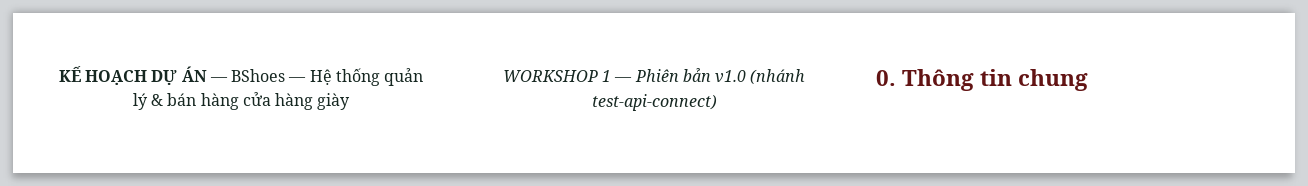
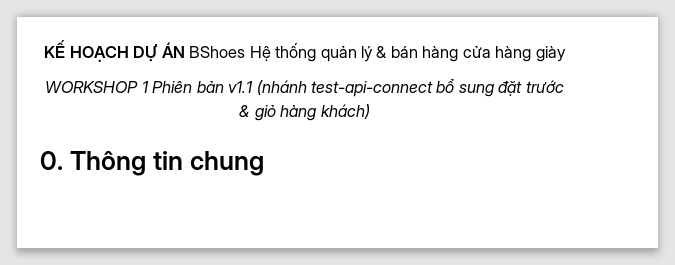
- KẾ HOẠCH DỰ ÁN — BShoes — Hệ thống quản lý & bán hàng cửa hàng giày
+ KẾ HOẠCH DỰ ÁN BShoes Hệ thống quản lý & bán hàng cửa hàng giày
- WORKSHOP 1 — Phiên bản v1.0 (nhánh test-api-connect)
+ WORKSHOP 1 Phiên bản v1.1 (nhánh test-api-connect bổ sung đặt trước & giỏ hàng khách)

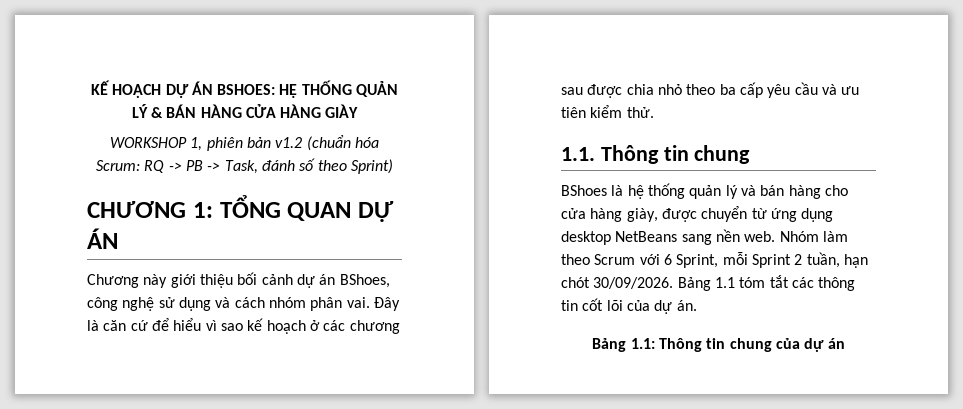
- KẾ HOẠCH DỰ ÁN BShoes Hệ thống quản lý & bán hàng cửa hàng giày
- WORKSHOP 1 Phiên bản v1.1 (nhánh test-api-connect bổ sung đặt trước & giỏ hàng khách)
- 0. Thông tin chung
+ KẾ HOẠCH DỰ ÁN BSHOES: HỆ THỐNG QUẢN LÝ & BÁN HÀNG CỬA HÀNG GIÀY
+ WORKSHOP 1, phiên bản v1.2 (chuẩn hóa Scrum: RQ -> PB -> Task, đánh số theo Sprint)
+ CHƯƠNG 1: TỔNG QUAN DỰ ÁN
+ Chương này giới thiệu bối cảnh dự án BShoes, công nghệ sử dụng và cách nhóm phân vai. Đây là căn cứ để hiểu vì sao kế hoạch ở các chương sau được chia nhỏ theo ba cấp yêu cầu và ưu tiên kiểm thử.
+ 1.1. Thông tin chung
+ BShoes là hệ thống quản lý và bán hàng cho cửa hàng giày, được chuyển từ ứng dụng desktop NetBeans sang nền web. Nhóm làm theo Scrum với 6 Sprint, mỗi Sprint 2 tuần, hạn chót 30/09/2026. Bảng 1.1 tóm tắt các thông tin cốt lõi của dự án.
+ Bảng 1.1: Thông tin chung của dự án

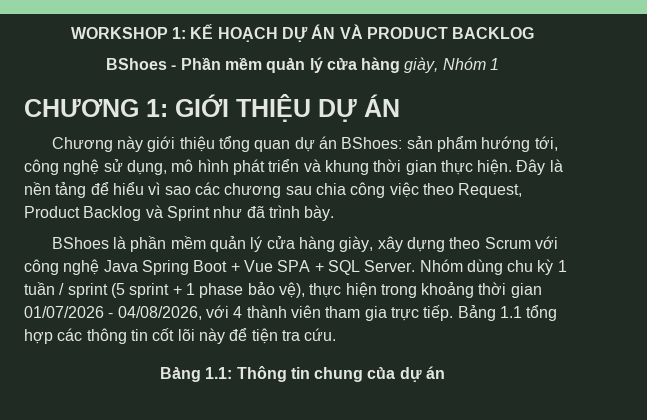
- KẾ HOẠCH DỰ ÁN BSHOES: HỆ THỐNG QUẢN LÝ & BÁN HÀNG CỬA HÀNG GIÀY
- WORKSHOP 1, phiên bản v1.2 (chuẩn hóa Scrum: RQ -> PB -> Task, đánh số theo Sprint)
+ WORKSHOP 1: KẾ HOẠCH DỰ ÁN VÀ PRODUCT BACKLOG
+ BShoes - Phần mềm quản lý cửa hàng giày, Nhóm 1
- CHƯƠNG 1: TỔNG QUAN DỰ ÁN
+ CHƯƠNG 1: GIỚI THIỆU DỰ ÁN
- Chương này giới thiệu bối cảnh dự án BShoes, công nghệ sử dụng và cách nhóm phân vai. Đây là căn cứ để hiểu vì sao kế hoạch ở các chương sau được chia nhỏ theo ba cấp yêu cầu và ưu tiên kiểm thử.
- 1.1. Thông tin chung
- BShoes là hệ thống quản lý và bán hàng cho cửa hàng giày, được chuyển từ ứng dụng desktop NetBeans sang nền web. Nhóm làm theo Scrum với 6 Sprint, mỗi Sprint 2 tuần, hạn chót 30/09/2026. Bảng 1.1 tóm tắt các thông tin cốt lõi của dự án.
+ Chương này giới thiệu tổng quan dự án BShoes: sản phẩm hướng tới, công nghệ sử dụng, mô hình phát triển và khung thời gian thực hiện. Đây là nền tảng để hiểu vì sao các chương sau chia công việc theo Request, Product Backlog và Sprint như đã trình bày.
+ BShoes là phần mềm quản lý cửa hàng giày, xây dựng theo Scrum với công nghệ Java Spring Boot + Vue SPA + SQL Server. Nhóm dùng chu kỳ 1 tuần / sprint (5 sprint + 1 phase bảo vệ), thực hiện trong khoảng thời gian 01/07/2026 - 04/08/2026, với 4 thành viên tham gia trực tiếp. Bảng 1.1 tổng hợp các thông tin cốt lõi này để tiện tra cứu.

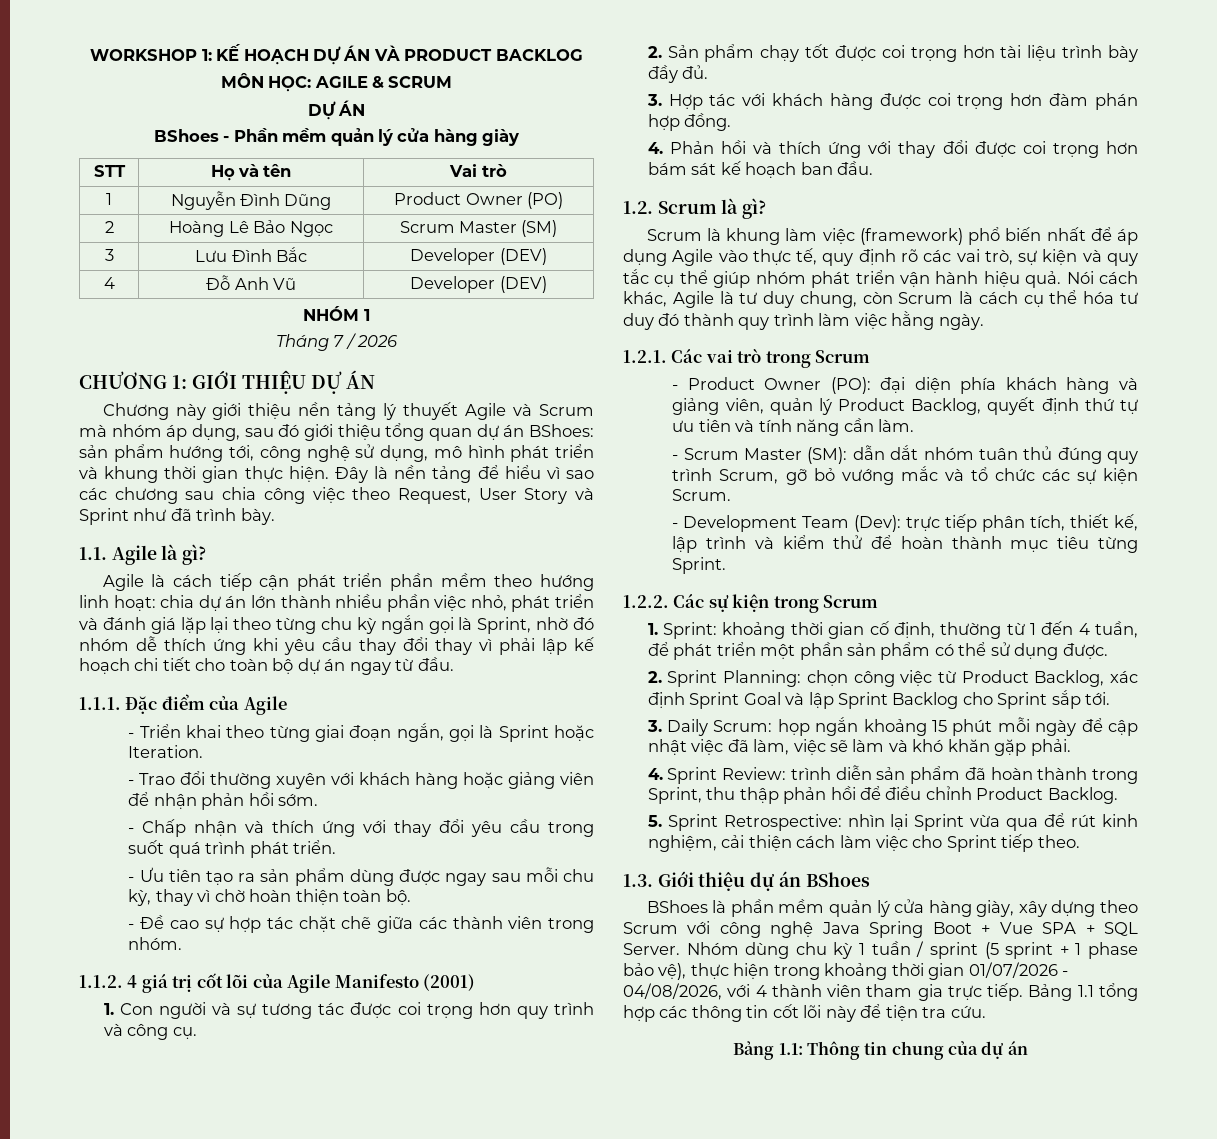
+ MÔN HỌC: AGILE & SCRUM
+ DỰ ÁN
- BShoes - Phần mềm quản lý cửa hàng giày, Nhóm 1
+ BShoes - Phần mềm quản lý cửa hàng giày
+ STT | Họ và tên | Vai trò
+ 1 | Nguyễn Đình Dũng | Product Owner (PO)
+ 2 | Hoàng Lê Bảo Ngọc | Scrum Master (SM)
+ 3 | Lưu Đình Bắc | Developer (DEV)
+ 4 | Đỗ Anh Vũ | Developer (DEV)
+ NHÓM 1
+ Tháng 7 / 2026
- Chương này giới thiệu tổng quan dự án BShoes: sản phẩm hướng tới, công nghệ sử dụng, mô hình phát triển và khung thời gian thực hiện.
+ Chương này giới thiệu nền tảng lý thuyết Agile và Scrum mà nhóm áp dụng, sau đó giới thiệu tổng quan dự án BShoes: sản phẩm hướng tới, công nghệ sử dụng, mô hình phát triển và khung thời gian thực hiện.
- Đây là nền tảng để hiểu vì sao các chương sau chia công việc theo Request, Product Backlog và Sprint như đã trình bày.
+ Đây là nền tảng để hiểu vì sao các chương sau chia công việc theo Request, User Story và Sprint như đã trình bày.
+ 1.1. Agile là gì?
+ Agile là cách tiếp cận phát triển phần mềm theo hướng linh hoạt: chia dự án lớn thành nhiều phần việc nhỏ, phát triển và đánh giá lặp lại theo từng chu kỳ ngắn gọi là Sprint, nhờ đó nhóm dễ thích ứng khi yêu cầu thay đổi thay vì phải lập kế hoạch chi tiết cho toàn bộ dự án ngay từ đầu.
+ 1.1.1. Đặc điểm của Agile
+ - Triển khai theo từng giai đoạn ngắn, gọi là Sprint hoặc Iteration.
+ - Trao đổi thường xuyên với khách hàng hoặc giảng viên để nhận phản hồi sớm.
+ - Chấp nhận và thích ứng với thay đổi yêu cầu trong suốt quá trình phát triển.
+ - Ưu tiên tạo ra sản phẩm dùng được ngay sau mỗi chu kỳ, thay vì chờ hoàn thiện toàn bộ.
+ - Đề cao sự hợp tác chặt chẽ giữa các thành viên trong nhóm.
+ 1.1.2. 4 giá trị cốt lõi của Agile Manifesto (2001)
+ 1. Con người và sự tương tác được coi trọng hơn quy trình và công cụ.
+ 2. Sản phẩm chạy tốt được coi trọng hơn tài liệu trình bày đầy đủ.
+ 3. Hợp tác với khách hàng được coi trọng hơn đàm phán hợp đồng.
+ 4. Phản hồi và thích ứng với thay đổi được coi trọng hơn bám sát kế hoạch ban đầu.
+ 1.2. Scrum là gì?
+ Scrum là khung làm việc (framework) phổ biến nhất để áp dụng Agile vào thực tế, quy định rõ các vai trò, sự kiện và quy tắc cụ thể giúp nhóm phát triển vận hành hiệu quả. Nói cách khác, Agile là tư duy chung, còn Scrum là cách cụ thể hóa tư duy đó thành quy trình làm việc hằng ngày.
+ 1.2.1. Các vai trò trong Scrum
+ - Product Owner (PO): đại diện phía khách hàng và giảng viên, quản lý Product Backlog, quyết định thứ tự ưu tiên và tính năng cần làm.
+ - Scrum Master (SM): dẫn dắt nhóm tuân thủ đúng quy trình Scrum, gỡ bỏ vướng mắc và tổ chức các sự kiện Scrum.
+ - Development Team (Dev): trực tiếp phân tích, thiết kế, lập trình và kiểm thử để hoàn thành mục tiêu từng Sprint.
+ 1.2.2. Các sự kiện trong Scrum
+ 1. Sprint: khoảng thời gian cố định, thường từ 1 đến 4 tuần, để phát triển một phần sản phẩm có thể sử dụng được.
+ 2. Sprint Planning: chọn công việc từ Product Backlog, xác định Sprint Goal và lập Sprint Backlog cho Sprint sắp tới.
+ 3. Daily Scrum: họp ngắn khoảng 15 phút mỗi ngày để cập nhật việc đã làm, việc sẽ làm và khó khăn gặp phải.
+ 4. Sprint Review: trình diễn sản phẩm đã hoàn thành trong Sprint, thu thập phản hồi để điều chỉnh Product Backlog.
+ 5. Sprint Retrospective: nhìn lại Sprint vừa qua để rút kinh nghiệm, cải thiện cách làm việc cho Sprint tiếp theo.
+ 1.3. Giới thiệu dự án BShoes

